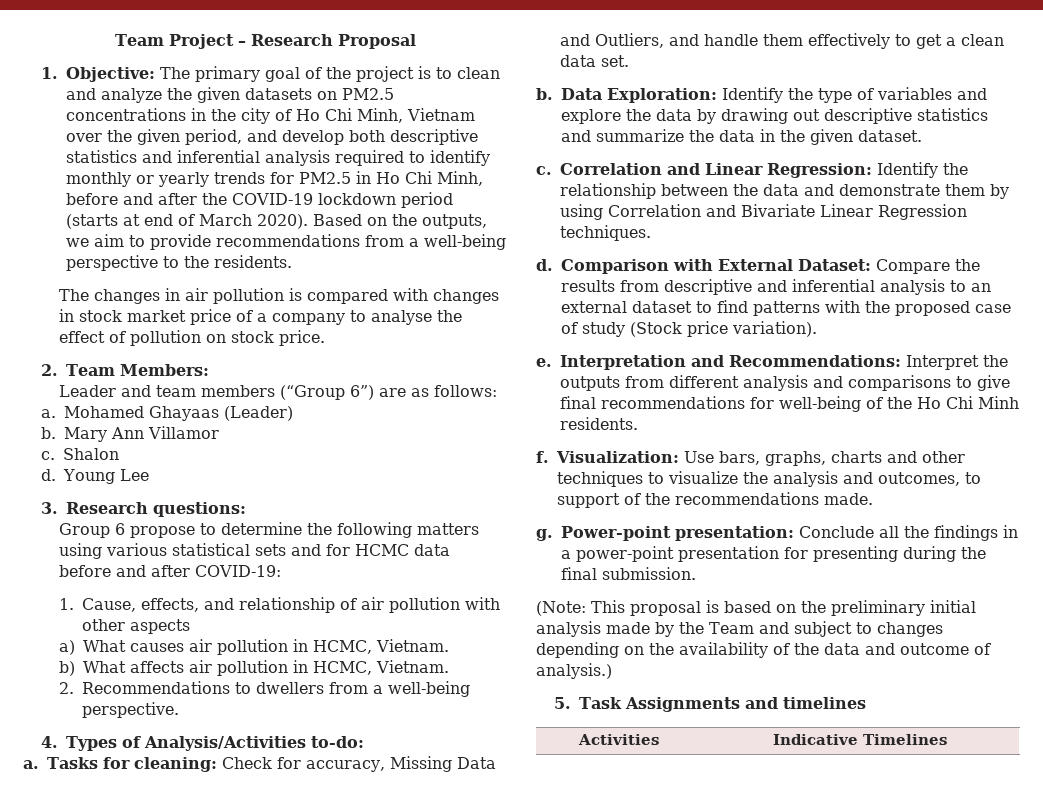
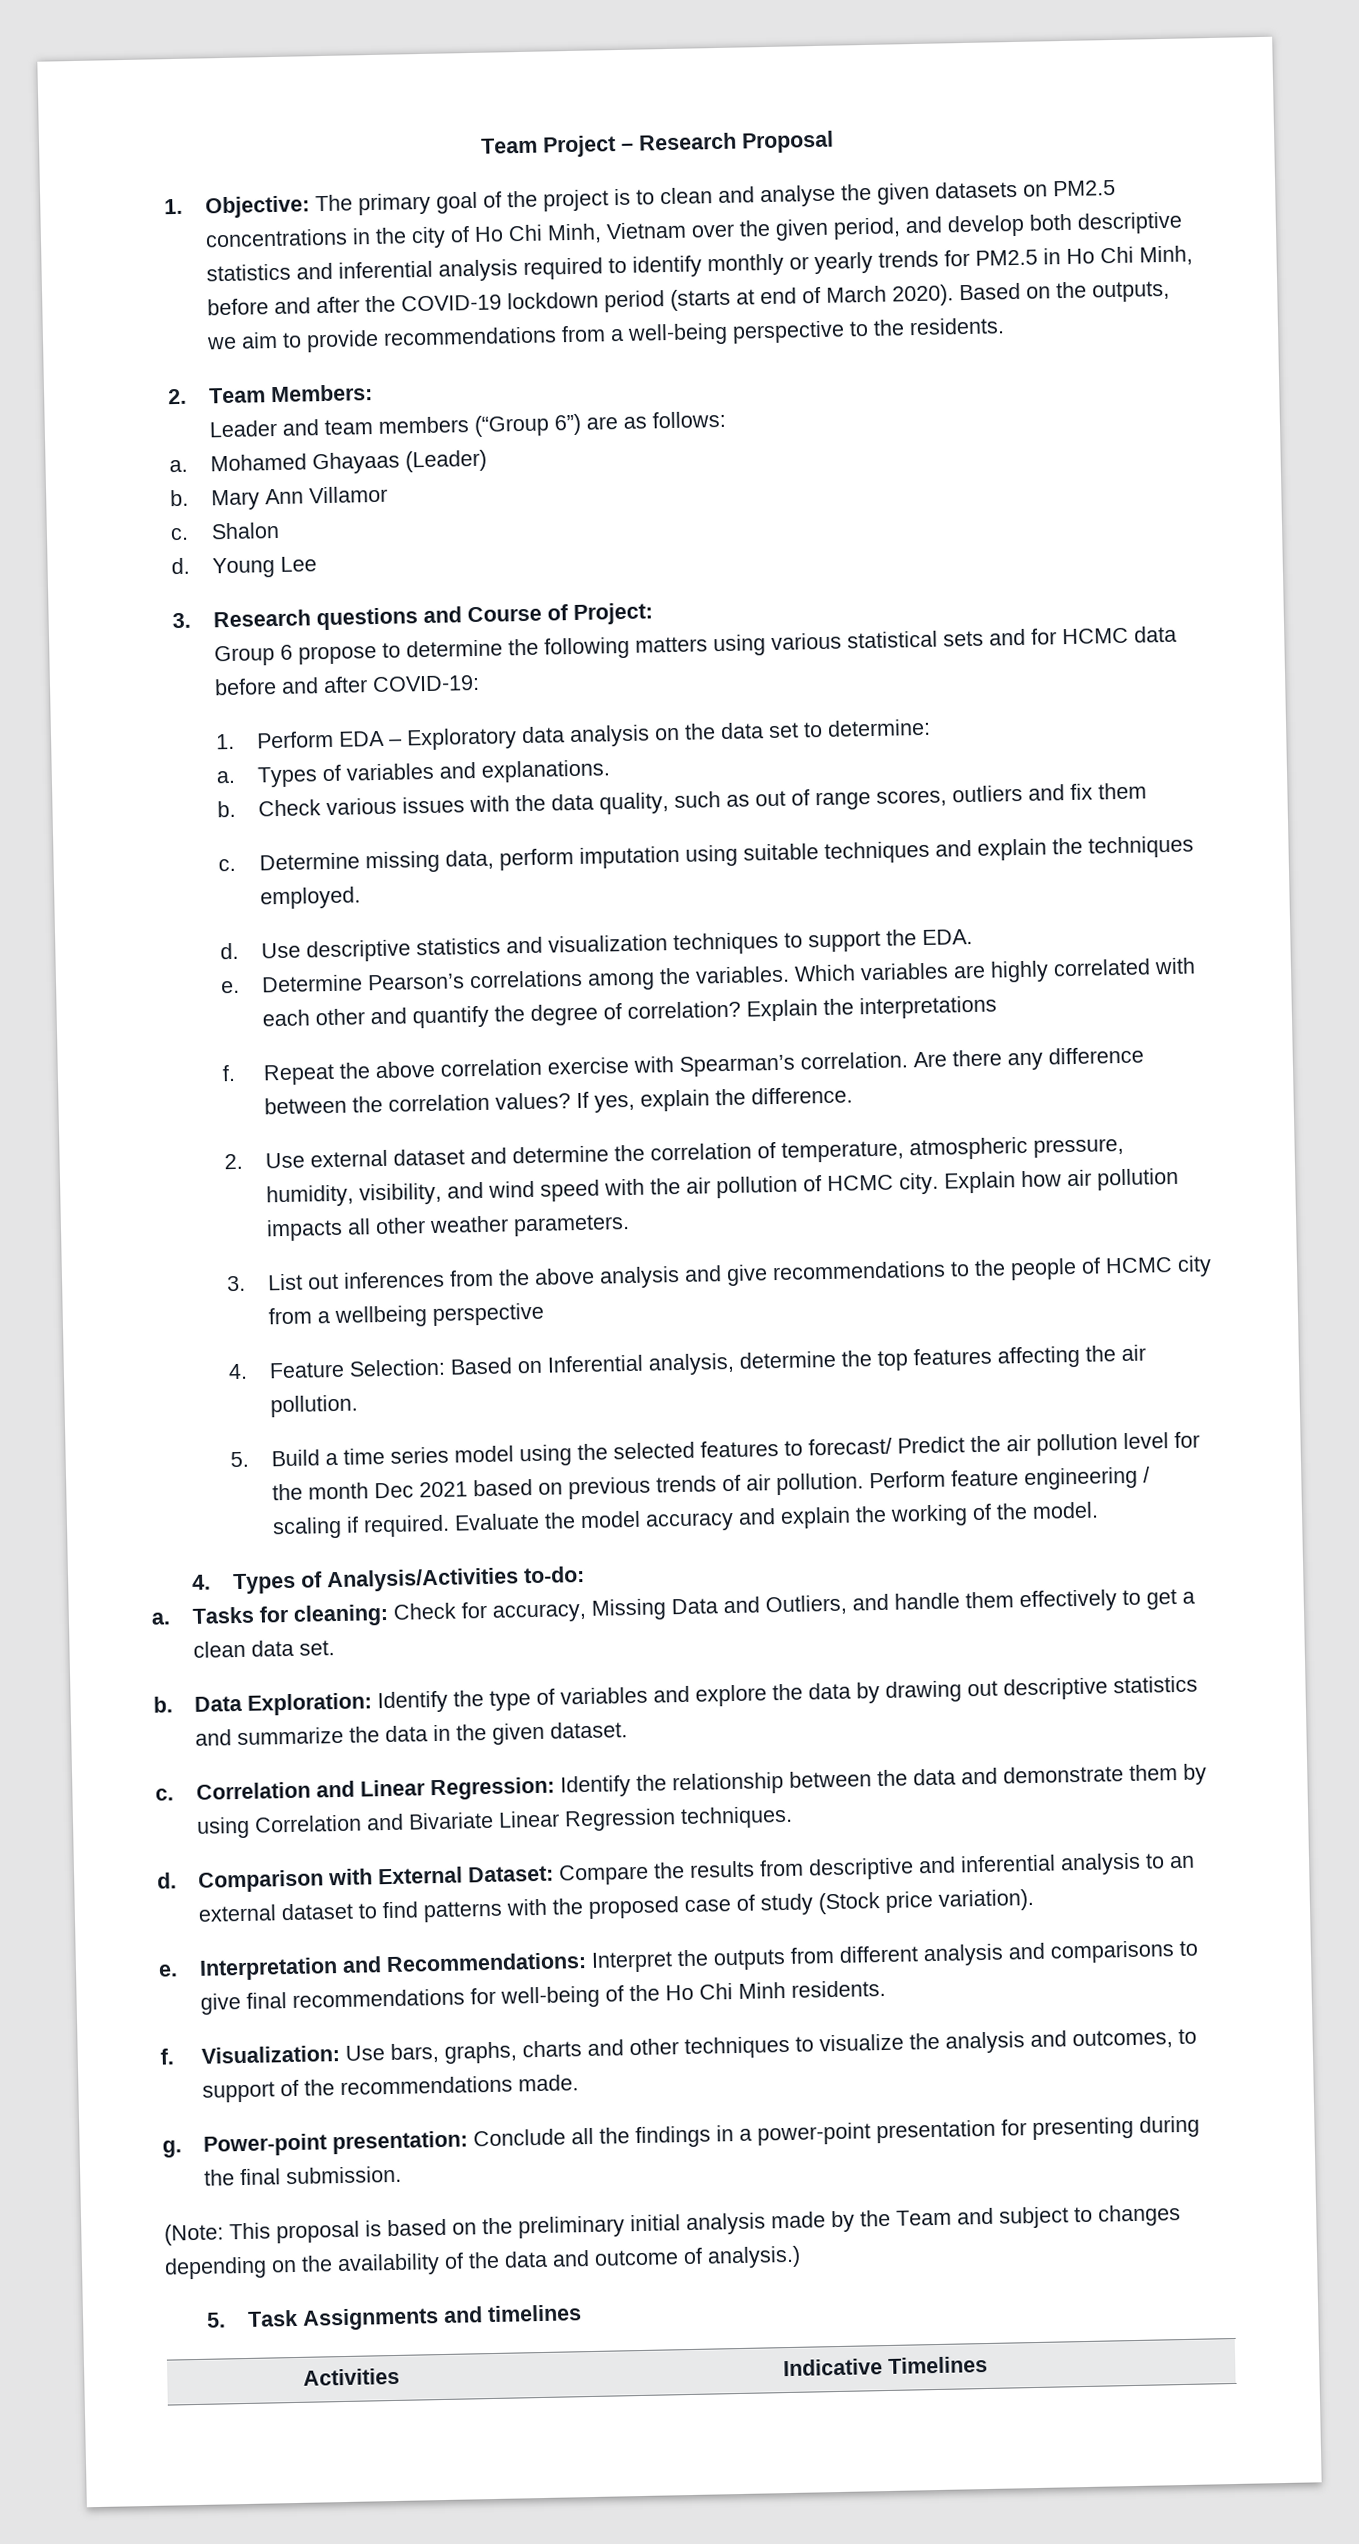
- The primary goal of the project is to clean and analyze the given datasets on PM2.5 concentrations in the city of Ho Chi Minh, Vietnam over the given period, and develop both descriptive statistics and inferential analysis required to identify monthly or yearly trends for PM2.5 in Ho Chi Minh, before and after the COVID-19 lockdown period (starts at end of March 2020).
+ The primary goal of the project is to clean and analyse the given datasets on PM2.5 concentrations in the city of Ho Chi Minh, Vietnam over the given period, and develop both descriptive statistics and inferential analysis required to identify monthly or yearly trends for PM2.5 in Ho Chi Minh, before and after the COVID-19 lockdown period (starts at end of March 2020).
- The changes in air pollution is compared with changes in stock market price of a company to analyse the effect of pollution on stock price.
- 3. Research questions:
+ 3. Research questions and Course of Project:
- 1. Cause, effects, and relationship of air pollution with other aspects
- a) What causes air pollution in HCMC, Vietnam.
- b) What affects air pollution in HCMC, Vietnam.
- 2. Recommendations to dwellers from a well-being perspective.
+ 1. Perform EDA – Exploratory data analysis on the data set to determine:
+ a. Types of variables and explanations.
+ b. Check various issues with the data quality, such as out of range scores, outliers and fix them
+ c. Determine missing data, perform imputation using suitable techniques and explain the techniques employed.
+ d. Use descriptive statistics and visualization techniques to support the EDA.
+ e. Determine Pearson’s correlations among the variables. Which variables are highly correlated with each other and quantify the degree of correlation? Explain the interpretations
+ f. Repeat the above correlation exercise with Spearman’s correlation. Are there any difference between the correlation values? If yes, explain the difference.
+ 2. Use external dataset and determine the correlation of temperature, atmospheric pressure, humidity, visibility, and wind speed with the air pollution of HCMC city. Explain how air pollution impacts all other weather parameters.
+ 3. List out inferences from the above analysis and give recommendations to the people of HCMC city from a wellbeing perspective
+ 4. Feature Selection: Based on Inferential analysis, determine the top features affecting the air pollution.
+ 5. Build a time series model using the selected features to forecast/ Predict the air pollution level for the month Dec 2021 based on previous trends of air pollution. Perform feature engineering / scaling if required. Evaluate the model accuracy and explain the working of the model.

